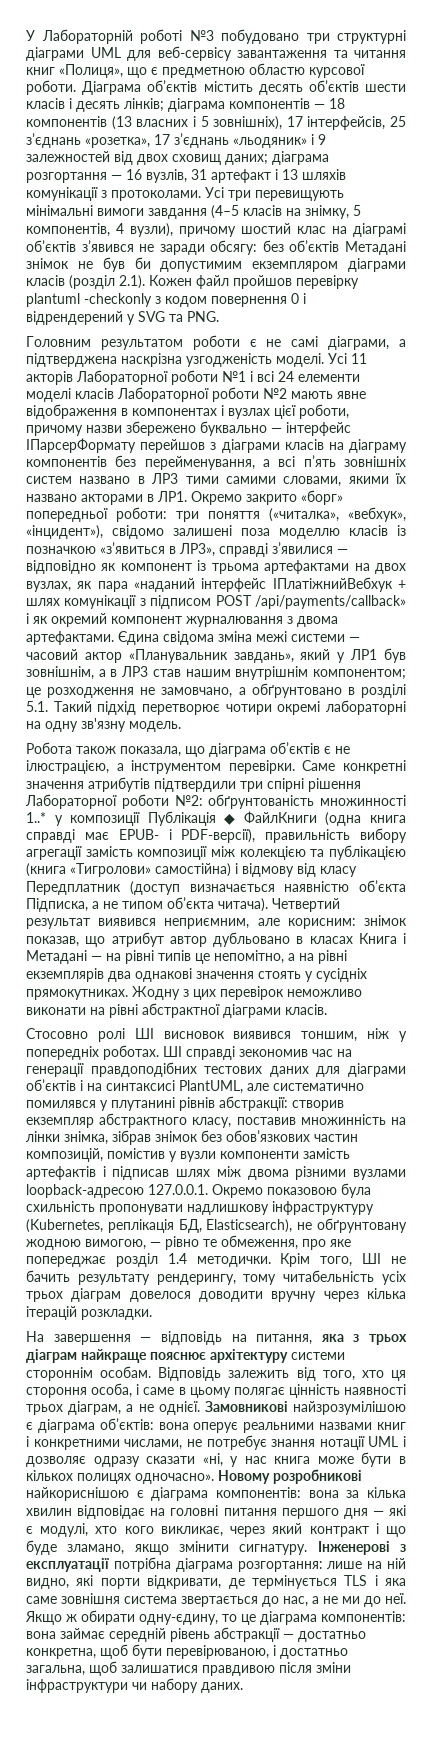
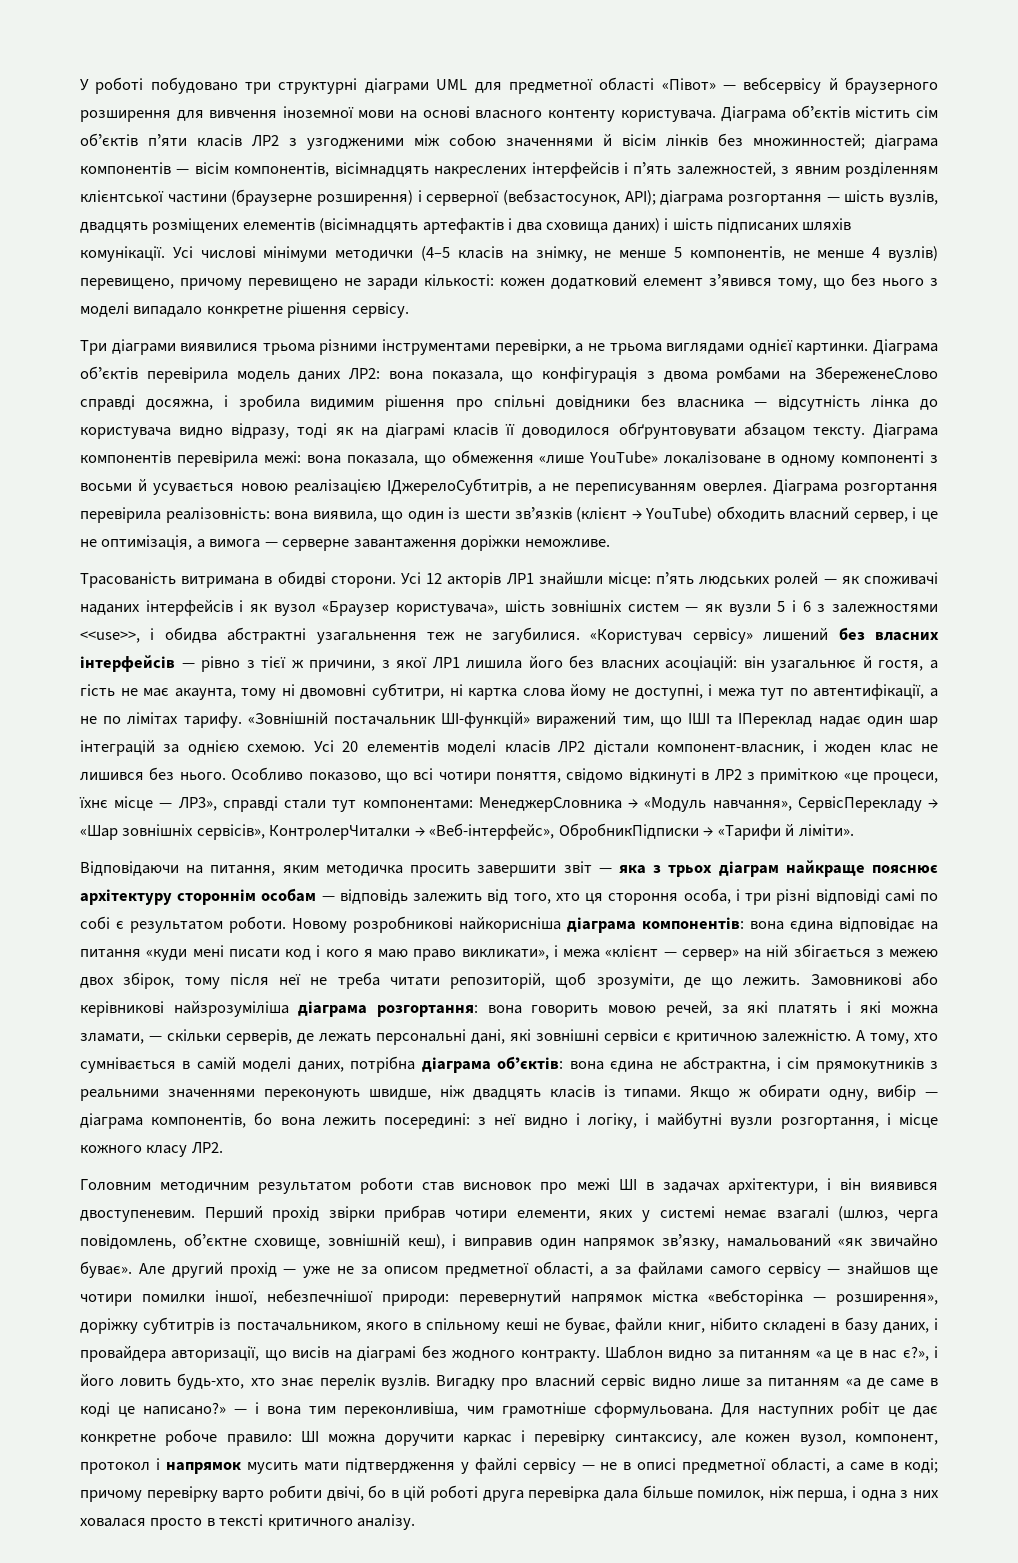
- У Лабораторній роботі №3 побудовано три структурні діаграми UML для веб-сервісу завантаження та читання книг «Полиця», що є предметною областю курсової роботи. Діаграма обʼєктів містить десять обʼєктів шести класів і десять лінків; діаграма компонентів — 18 компонентів (13 власних і 5 зовнішніх), 17 інтерфейсів, 25 зʼєднань «розетка», 17 зʼєднань «льодяник» і 9 залежностей від двох сховищ даних; діаграма розгортання — 16 вузлів, 31 артефакт і 13 шляхів комунікації з протоколами. Усі три перевищують мінімальні вимоги завдання (4–5 класів на знімку, 5 компонентів, 4 вузли), причому шостий клас на діаграмі обʼєктів зʼявився не заради обсягу: без обʼєктів Метадані знімок не був би допустимим екземпляром діаграми класів (розділ 2.1). Кожен файл пройшов перевірку plantuml -checkonly з кодом повернення 0 і відрендерений у SVG та PNG.
- Головним результатом роботи є не самі діаграми, а підтверджена наскрізна узгодженість моделі. Усі 11 акторів Лабораторної роботи №1 і всі 24 елементи моделі класів Лабораторної роботи №2 мають явне відображення в компонентах і вузлах цієї роботи, причому назви збережено буквально — інтерфейс IПарсерФормату перейшов з діаграми класів на діаграму компонентів без перейменування, а всі пʼять зовнішніх систем названо в ЛР3 тими самими словами, якими їх названо акторами в ЛР1. Окремо закрито «борг» попередньої роботи: три поняття («читалка», «вебхук», «інцидент»), свідомо залишені поза моделлю класів із позначкою «зʼявиться в ЛР3», справді зʼявилися — відповідно як компонент із трьома артефактами на двох вузлах, як пара «наданий інтерфейс IПлатіжнийВебхук + шлях комунікації з підписом POST /api/payments/callback» і як окремий компонент журналювання з двома артефактами. Єдина свідома зміна межі системи — часовий актор «Планувальник завдань», який у ЛР1 був зовнішнім, а в ЛР3 став нашим внутрішнім компонентом; це розходження не замовчано, а обґрунтовано в розділі 5.1. Такий підхід перетворює чотири окремі лабораторні на одну зв'язну модель.
- Робота також показала, що діаграма обʼєктів є не ілюстрацією, а інструментом перевірки. Саме конкретні значення атрибутів підтвердили три спірні рішення Лабораторної роботи №2: обґрунтованість множинності 1..* у композиції Публікація ◆ ФайлКниги (одна книга справді має EPUB- і PDF-версії), правильність вибору агрегації замість композиції між колекцією та публікацією (книга «Тигролови» самостійна) і відмову від класу Передплатник (доступ визначається наявністю обʼєкта Підписка, а не типом обʼєкта читача). Четвертий результат виявився неприємним, але корисним: знімок показав, що атрибут автор дубльовано в класах Книга і Метадані — на рівні типів це непомітно, а на рівні екземплярів два однакові значення стоять у сусідніх прямокутниках. Жодну з цих перевірок неможливо виконати на рівні абстрактної діаграми класів.
- Стосовно ролі ШІ висновок виявився тоншим, ніж у попередніх роботах. ШІ справді зекономив час на генерації правдоподібних тестових даних для діаграми обʼєктів і на синтаксисі PlantUML, але систематично помилявся у плутанині рівнів абстракції: створив екземпляр абстрактного класу, поставив множинність на лінки знімка, зібрав знімок без обовʼязкових частин композицій, помістив у вузли компоненти замість артефактів і підписав шлях між двома різними вузлами loopback-адресою 127.0.0.1. Окремо показовою була схильність пропонувати надлишкову інфраструктуру (Kubernetes, реплікація БД, Elasticsearch), не обґрунтовану жодною вимогою, — рівно те обмеження, про яке попереджає розділ 1.4 методички. Крім того, ШІ не бачить результату рендерингу, тому читабельність усіх трьох діаграм довелося доводити вручну через кілька ітерацій розкладки.
- На завершення — відповідь на питання, яка з трьох діаграм найкраще пояснює архітектуру системи стороннім особам. Відповідь залежить від того, хто ця стороння особа, і саме в цьому полягає цінність наявності трьох діаграм, а не однієї. Замовникові найзрозумілішою є діаграма обʼєктів: вона оперує реальними назвами книг і конкретними числами, не потребує знання нотації UML і дозволяє одразу сказати «ні, у нас книга може бути в кількох полицях одночасно». Новому розробникові найкориснішою є діаграма компонентів: вона за кілька хвилин відповідає на головні питання першого дня — які є модулі, хто кого викликає, через який контракт і що буде зламано, якщо змінити сигнатуру. Інженерові з експлуатації потрібна діаграма розгортання: лише на ній видно, які порти відкривати, де термінується TLS і яка саме зовнішня система звертається до нас, а не ми до неї. Якщо ж обирати одну-єдину, то це діаграма компонентів: вона займає середній рівень абстракції — достатньо конкретна, щоб бути перевірюваною, і достатньо загальна, щоб залишатися правдивою після зміни інфраструктури чи набору даних.
+ У роботі побудовано три структурні діаграми UML для предметної області «Півот» — вебсервісу й браузерного розширення для вивчення іноземної мови на основі власного контенту користувача. Діаграма обʼєктів містить сім обʼєктів пʼяти класів ЛР2 з узгодженими між собою значеннями й вісім лінків без множинностей; діаграма компонентів — вісім компонентів, вісімнадцять накреслених інтерфейсів і пʼять залежностей, з явним розділенням клієнтської частини (браузерне розширення) і серверної (вебзастосунок, API); діаграма розгортання — шість вузлів, двадцять розміщених елементів (вісімнадцять артефактів і два сховища даних) і шість підписаних шляхів комунікації. Усі числові мінімуми методички (4–5 класів на знімку, не менше 5 компонентів, не менше 4 вузлів) перевищено, причому перевищено не заради кількості: кожен додатковий елемент зʼявився тому, що без нього з моделі випадало конкретне рішення сервісу.
+ Три діаграми виявилися трьома різними інструментами перевірки, а не трьома виглядами однієї картинки. Діаграма обʼєктів перевірила модель даних ЛР2: вона показала, що конфігурація з двома ромбами на ЗбереженеСлово справді досяжна, і зробила видимим рішення про спільні довідники без власника — відсутність лінка до користувача видно відразу, тоді як на діаграмі класів її доводилося обґрунтовувати абзацом тексту. Діаграма компонентів перевірила межі: вона показала, що обмеження «лише YouTube» локалізоване в одному компоненті з восьми й усувається новою реалізацією IДжерелоСубтитрів, а не переписуванням оверлея. Діаграма розгортання перевірила реалізовність: вона виявила, що один із шести звʼязків (клієнт → YouTube) обходить власний сервер, і це не оптимізація, а вимога — серверне завантаження доріжки неможливе.
+ Трасованість витримана в обидві сторони. Усі 12 акторів ЛР1 знайшли місце: пʼять людських ролей — як споживачі наданих інтерфейсів і як вузол «Браузер користувача», шість зовнішніх систем — як вузли 5 і 6 з залежностями <<use>>, і обидва абстрактні узагальнення теж не загубилися. «Користувач сервісу» лишений без власних інтерфейсів — рівно з тієї ж причини, з якої ЛР1 лишила його без власних асоціацій: він узагальнює й гостя, а гість не має акаунта, тому ні двомовні субтитри, ні картка слова йому не доступні, і межа тут по автентифікації, а не по лімітах тарифу. «Зовнішній постачальник ШІ-функцій» виражений тим, що IШІ та IПереклад надає один шар інтеграцій за однією схемою. Усі 20 елементів моделі класів ЛР2 дістали компонент-власник, і жоден клас не лишився без нього. Особливо показово, що всі чотири поняття, свідомо відкинуті в ЛР2 з приміткою «це процеси, їхнє місце — ЛР3», справді стали тут компонентами: МенеджерСловника → «Модуль навчання», СервісПерекладу → «Шар зовнішніх сервісів», КонтролерЧиталки → «Веб-інтерфейс», ОбробникПідписки → «Тарифи й ліміти».
+ Відповідаючи на питання, яким методичка просить завершити звіт — яка з трьох діаграм найкраще пояснює архітектуру стороннім особам — відповідь залежить від того, хто ця стороння особа, і три різні відповіді самі по собі є результатом роботи. Новому розробникові найкорисніша діаграма компонентів: вона єдина відповідає на питання «куди мені писати код і кого я маю право викликати», і межа «клієнт — сервер» на ній збігається з межею двох збірок, тому після неї не треба читати репозиторій, щоб зрозуміти, де що лежить. Замовникові або керівникові найзрозуміліша діаграма розгортання: вона говорить мовою речей, за які платять і які можна зламати, — скільки серверів, де лежать персональні дані, які зовнішні сервіси є критичною залежністю. А тому, хто сумнівається в самій моделі даних, потрібна діаграма обʼєктів: вона єдина не абстрактна, і сім прямокутників з реальними значеннями переконують швидше, ніж двадцять класів із типами. Якщо ж обирати одну, вибір — діаграма компонентів, бо вона лежить посередині: з неї видно і логіку, і майбутні вузли розгортання, і місце кожного класу ЛР2.
+ Головним методичним результатом роботи став висновок про межі ШІ в задачах архітектури, і він виявився двоступеневим. Перший прохід звірки прибрав чотири елементи, яких у системі немає взагалі (шлюз, черга повідомлень, обʼєктне сховище, зовнішній кеш), і виправив один напрямок звʼязку, намальований «як звичайно буває». Але другий прохід — уже не за описом предметної області, а за файлами самого сервісу — знайшов ще чотири помилки іншої, небезпечнішої природи: перевернутий напрямок містка «вебсторінка — розширення», доріжку субтитрів із постачальником, якого в спільному кеші не буває, файли книг, нібито складені в базу даних, і провайдера авторизації, що висів на діаграмі без жодного контракту. Шаблон видно за питанням «а це в нас є?», і його ловить будь-хто, хто знає перелік вузлів. Вигадку про власний сервіс видно лише за питанням «а де саме в коді це написано?» — і вона тим переконливіша, чим грамотніше сформульована. Для наступних робіт це дає конкретне робоче правило: ШІ можна доручити каркас і перевірку синтаксису, але кожен вузол, компонент, протокол і напрямок мусить мати підтвердження у файлі сервісу — не в описі предметної області, а саме в коді; причому перевірку варто робити двічі, бо в цій роботі друга перевірка дала більше помилок, ніж перша, і одна з них ховалася просто в тексті критичного аналізу.

